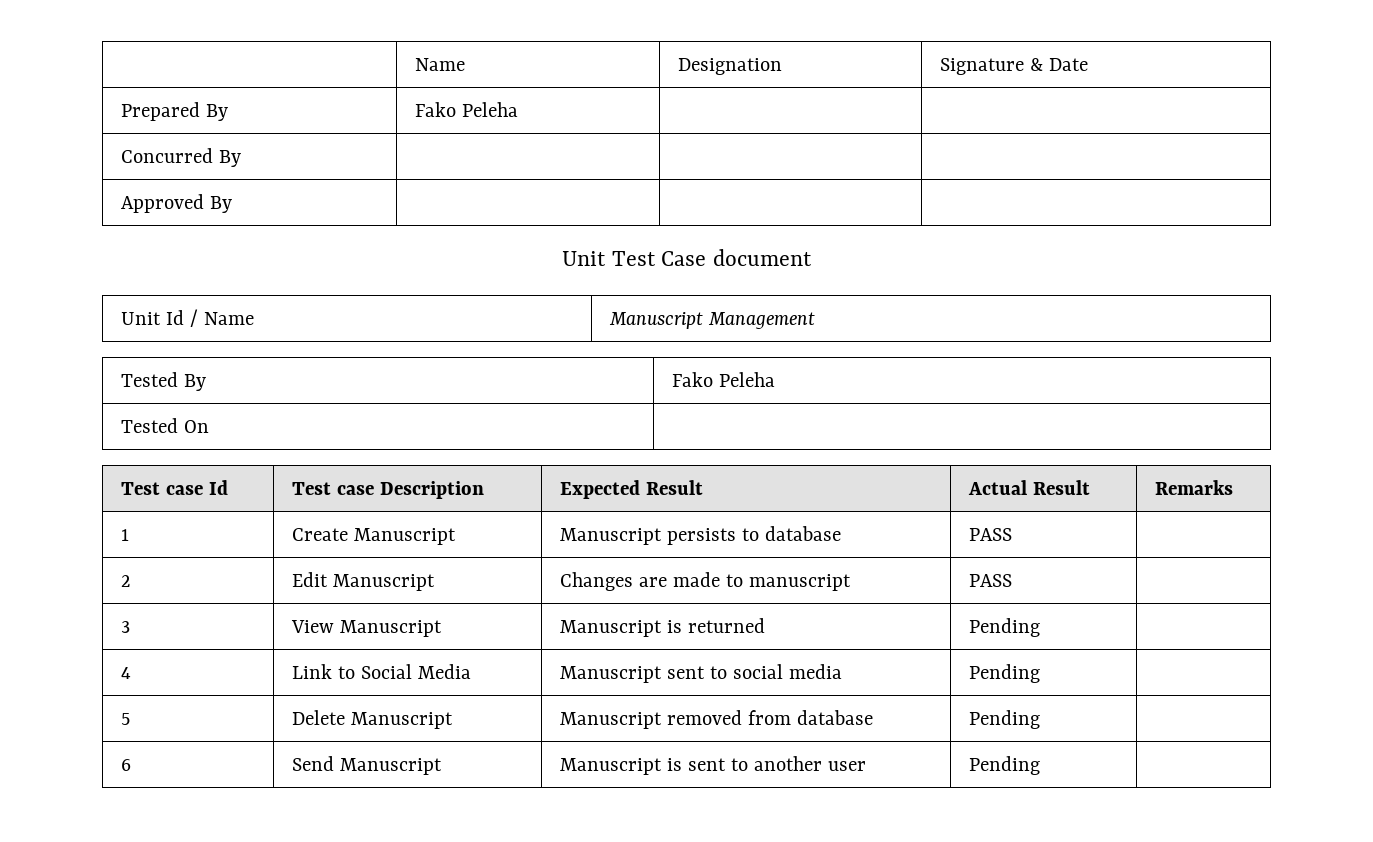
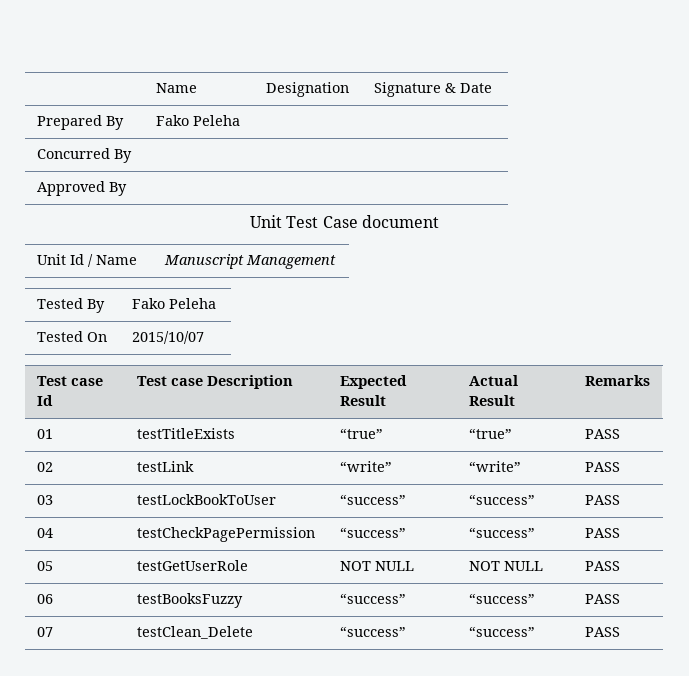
- Tested On |
+ Tested On | 2015/10/07
- 1 | Create Manuscript | Manuscript persists to database | PASS |
- 2 | Edit Manuscript | Changes are made to manuscript | PASS |
- 3 | View Manuscript | Manuscript is returned | Pending |
- 4 | Link to Social Media | Manuscript sent to social media | Pending |
- 5 | Delete Manuscript | Manuscript removed from database | Pending |
- 6 | Send Manuscript | Manuscript is sent to another user | Pending |
+ 01 | testTitleExists | “true” | “true” | PASS
+ 02 | testLink | “write” | “write” | PASS
+ 03 | testLockBookToUser | “success” | “success” | PASS
+ 04 | testCheckPagePermission | “success” | “success” | PASS
+ 05 | testGetUserRole | NOT NULL | NOT NULL | PASS
+ 06 | testBooksFuzzy | “success” | “success” | PASS
+ 07 | testClean_Delete | “success” | “success” | PASS

